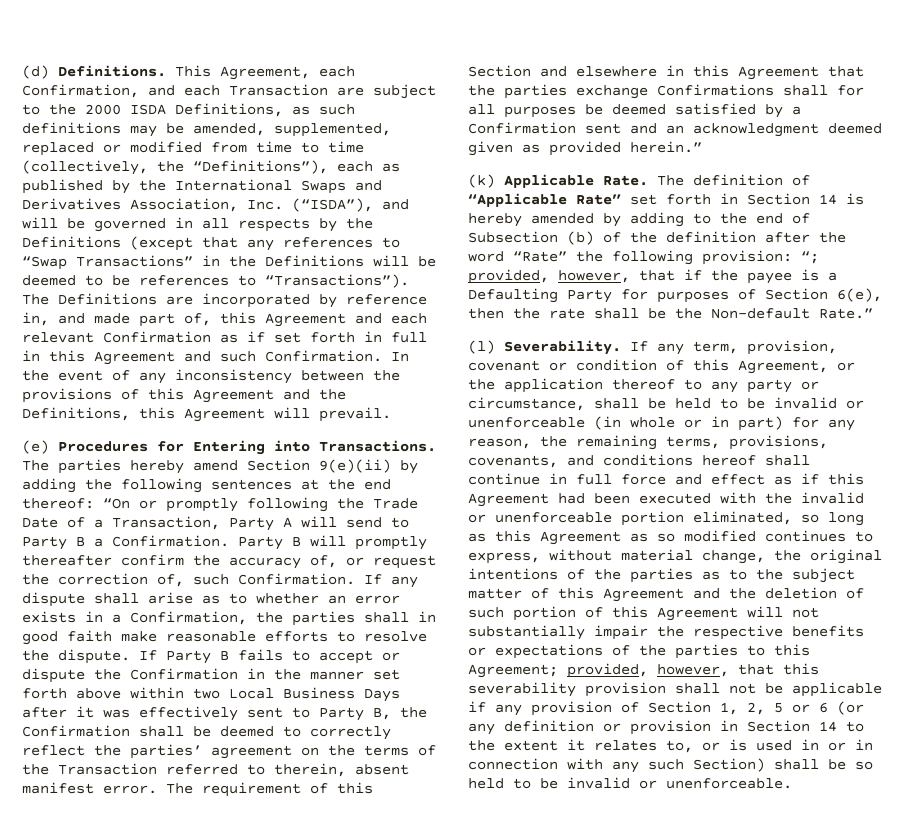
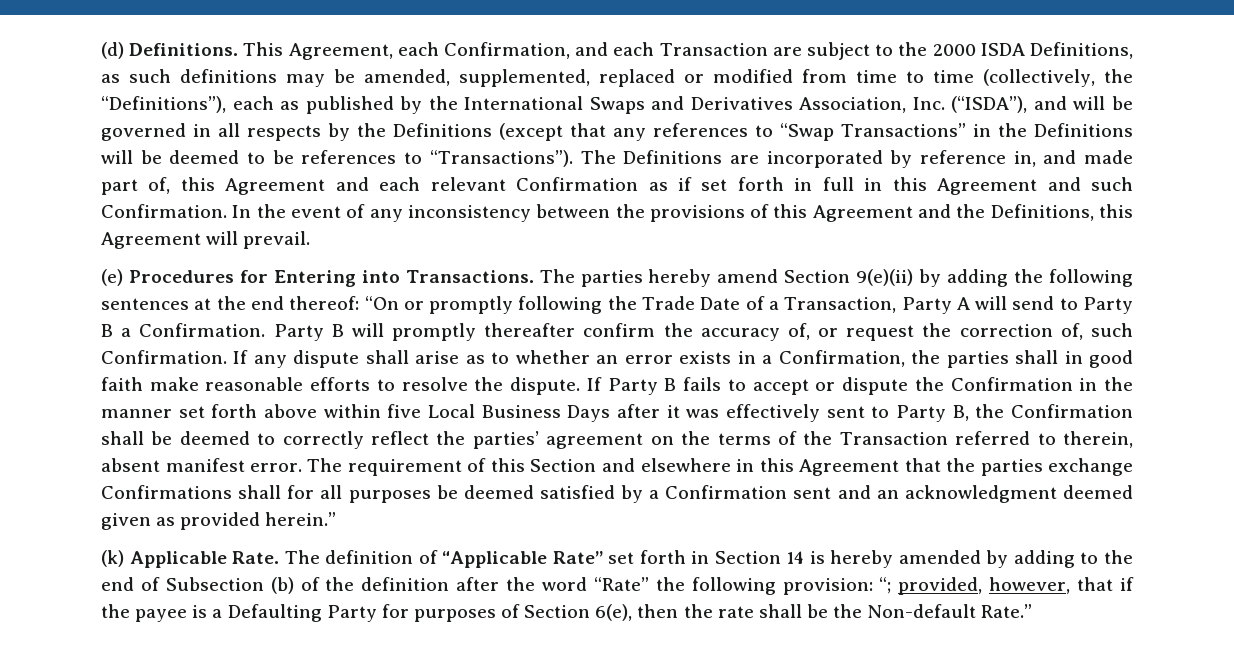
- If Party B fails to accept or dispute the Confirmation in the manner set forth above within two Local Business Days after it was effectively sent to Party B, the Confirmation shall be deemed to correctly reflect the parties’ agreement on the terms of the Transaction referred to therein, absent manifest error.
+ If Party B fails to accept or dispute the Confirmation in the manner set forth above within five Local Business Days after it was effectively sent to Party B, the Confirmation shall be deemed to correctly reflect the parties’ agreement on the terms of the Transaction referred to therein, absent manifest error.
- (l) Severability. If any term, provision, covenant or condition of this Agreement, or the application thereof to any party or circumstance, shall be held to be invalid or unenforceable (in whole or in part) for any reason, the remaining terms, provisions, covenants, and conditions hereof shall continue in full force and effect as if this Agreement had been executed with the invalid or unenforceable portion eliminated, so long as this Agreement as so modified continues to express, without material change, the original intentions of the parties as to the subject matter of this Agreement and the deletion of such portion of this Agreement will not substantially impair the respective benefits or expectations of the parties to this Agreement; provided, however, that this severability provision shall not be applicable if any provision of Section 1, 2, 5 or 6 (or any definition or provision in Section 14 to the extent it relates to, or is used in or in connection with any such Section) shall be so held to be invalid or unenforceable.

